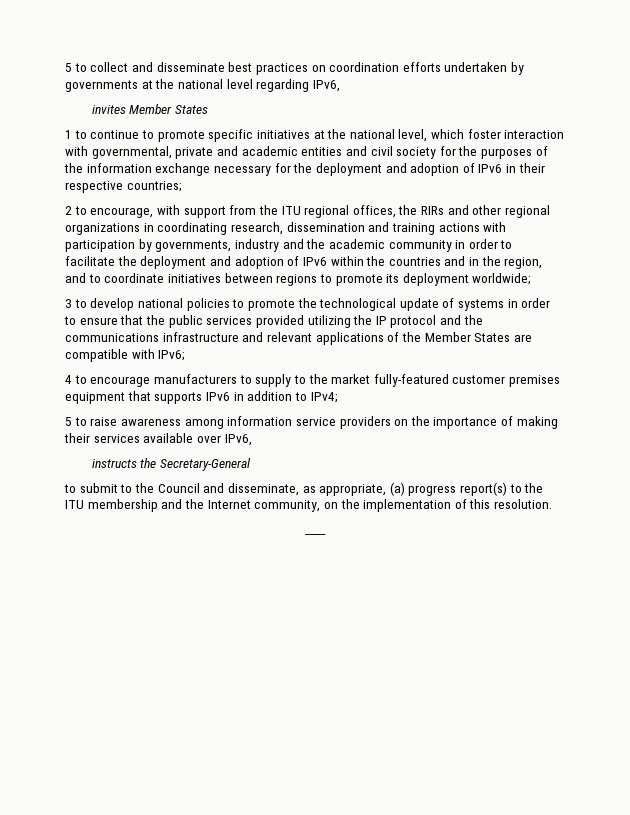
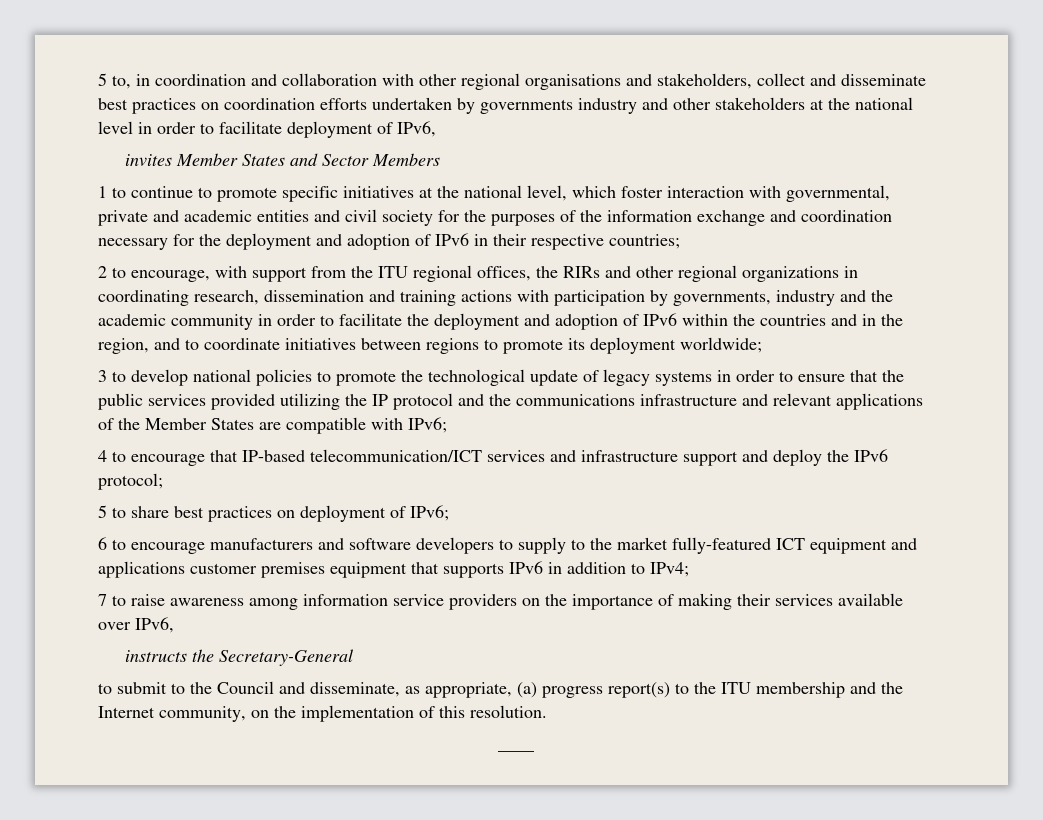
- 5 to collect and disseminate best practices on coordination efforts undertaken by governments at the national level regarding IPv6,
+ 5 to, in coordination and collaboration with other regional organisations and stakeholders, collect and disseminate best practices on coordination efforts undertaken by governments industry and other stakeholders at the national level in order to facilitate deployment of IPv6,
- invites Member States
+ invites Member States and Sector Members
- 1 to continue to promote specific initiatives at the national level, which foster interaction with governmental, private and academic entities and civil society for the purposes of the information exchange necessary for the deployment and adoption of IPv6 in their respective countries;
+ 1 to continue to promote specific initiatives at the national level, which foster interaction with governmental, private and academic entities and civil society for the purposes of the information exchange and coordination necessary for the deployment and adoption of IPv6 in their respective countries;
- 3 to develop national policies to promote the technological update of systems in order to ensure that the public services provided utilizing the IP protocol and the communications infrastructure and relevant applications of the Member States are compatible with IPv6;
+ 3 to develop national policies to promote the technological update of legacy systems in order to ensure that the public services provided utilizing the IP protocol and the communications infrastructure and relevant applications of the Member States are compatible with IPv6;
- 4 to encourage manufacturers to supply to the market fully-featured customer premises equipment that supports IPv6 in addition to IPv4;
+ 4 to encourage that IP-based telecommunication/ICT services and infrastructure support and deploy the IPv6 protocol;
+ 5 to share best practices on deployment of IPv6;
+ 6 to encourage manufacturers and software developers to supply to the market fully-featured ICT equipment and applications customer premises equipment that supports IPv6 in addition to IPv4;
- 5 to raise awareness among information service providers on the importance of making their services available over IPv6,
+ 7 to raise awareness among information service providers on the importance of making their services available over IPv6,

